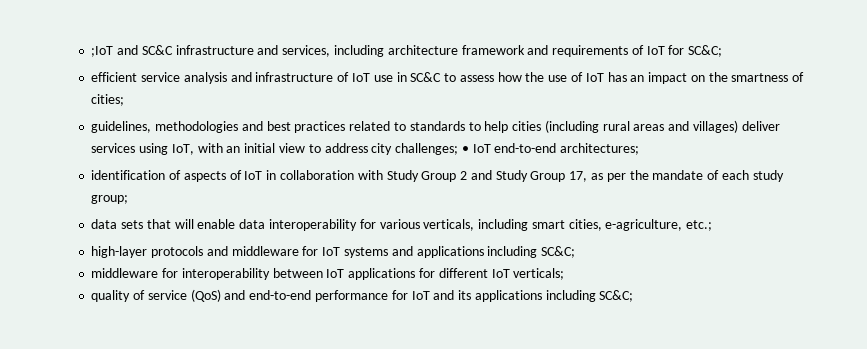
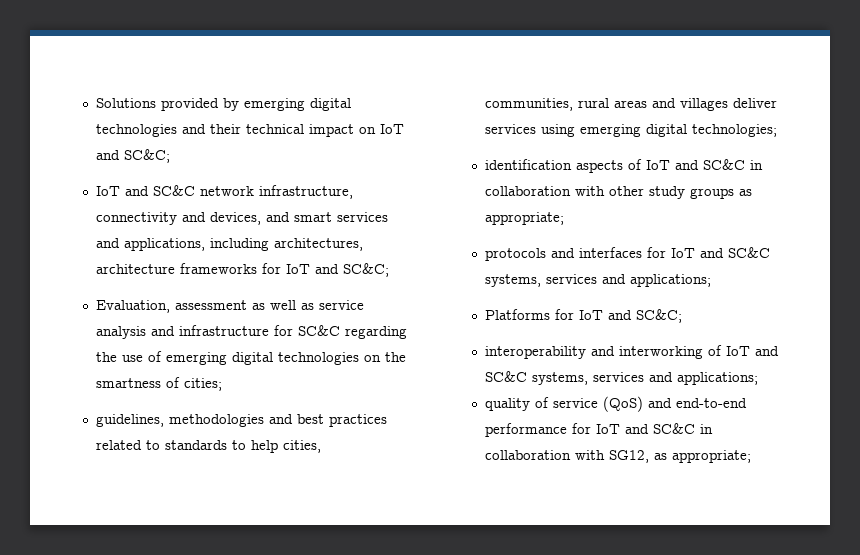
- ;IoT and SC&C infrastructure and services, including architecture framework and requirements of IoT for SC&C;
- efficient service analysis and infrastructure of IoT use in SC&C to assess how the use of IoT has an impact on the smartness of cities;
+ Solutions provided by emerging digital technologies and their technical impact on IoT and SC&C;
+ IoT and SC&C network infrastructure, connectivity and devices, and smart services and applications, including architectures, architecture frameworks for IoT and SC&C;
+ Evaluation, assessment as well as service analysis and infrastructure for SC&C regarding the use of emerging digital technologies on the smartness of cities;
- guidelines, methodologies and best practices related to standards to help cities (including rural areas and villages) deliver services using IoT, with an initial view to address city challenges; • IoT end-to-end architectures;
+ guidelines, methodologies and best practices related to standards to help cities, communities, rural areas and villages deliver services using emerging digital technologies;
- identification of aspects of IoT in collaboration with Study Group 2 and Study Group 17, as per the mandate of each study group;
- data sets that will enable data interoperability for various verticals, including smart cities, e-agriculture, etc.;
- high-layer protocols and middleware for IoT systems and applications including SC&C;
- middleware for interoperability between IoT applications for different IoT verticals;
+ identification aspects of IoT and SC&C in collaboration with other study groups as appropriate;
+ protocols and interfaces for IoT and SC&C systems, services and applications;
+ Platforms for IoT and SC&C;
+ interoperability and interworking of IoT and SC&C systems, services and applications;
- quality of service (QoS) and end-to-end performance for IoT and its applications including SC&C;
+ quality of service (QoS) and end-to-end performance for IoT and SC&C in collaboration with SG12, as appropriate;

